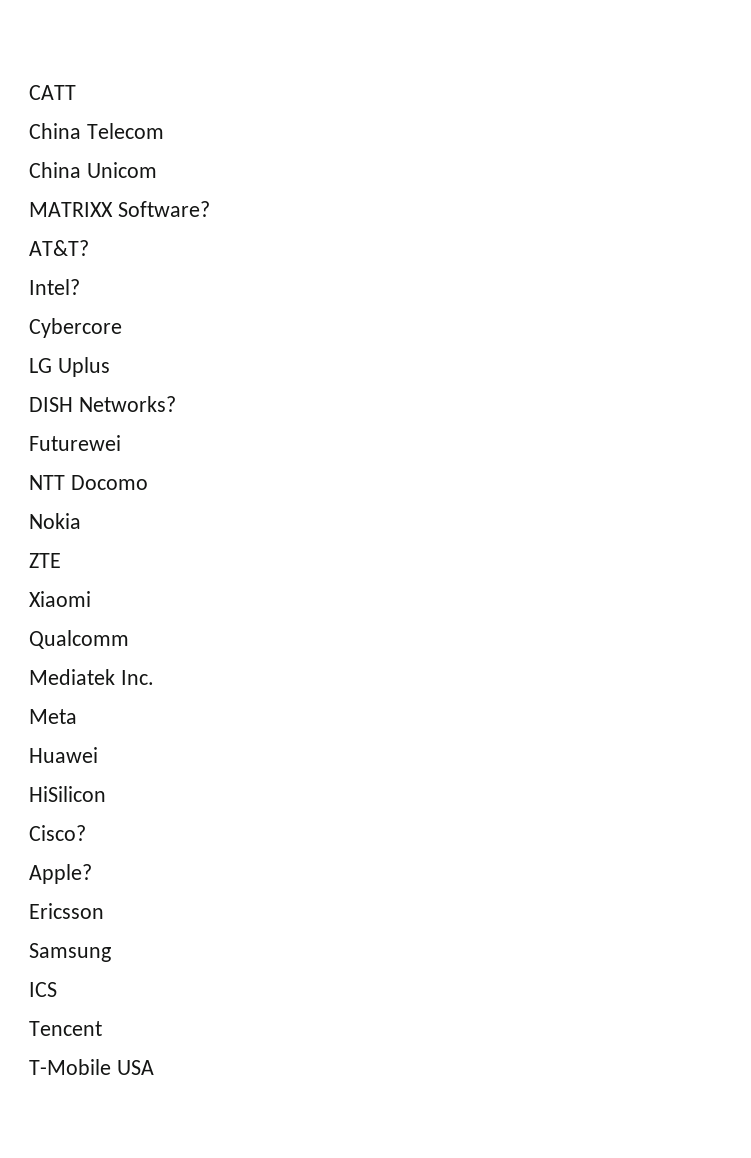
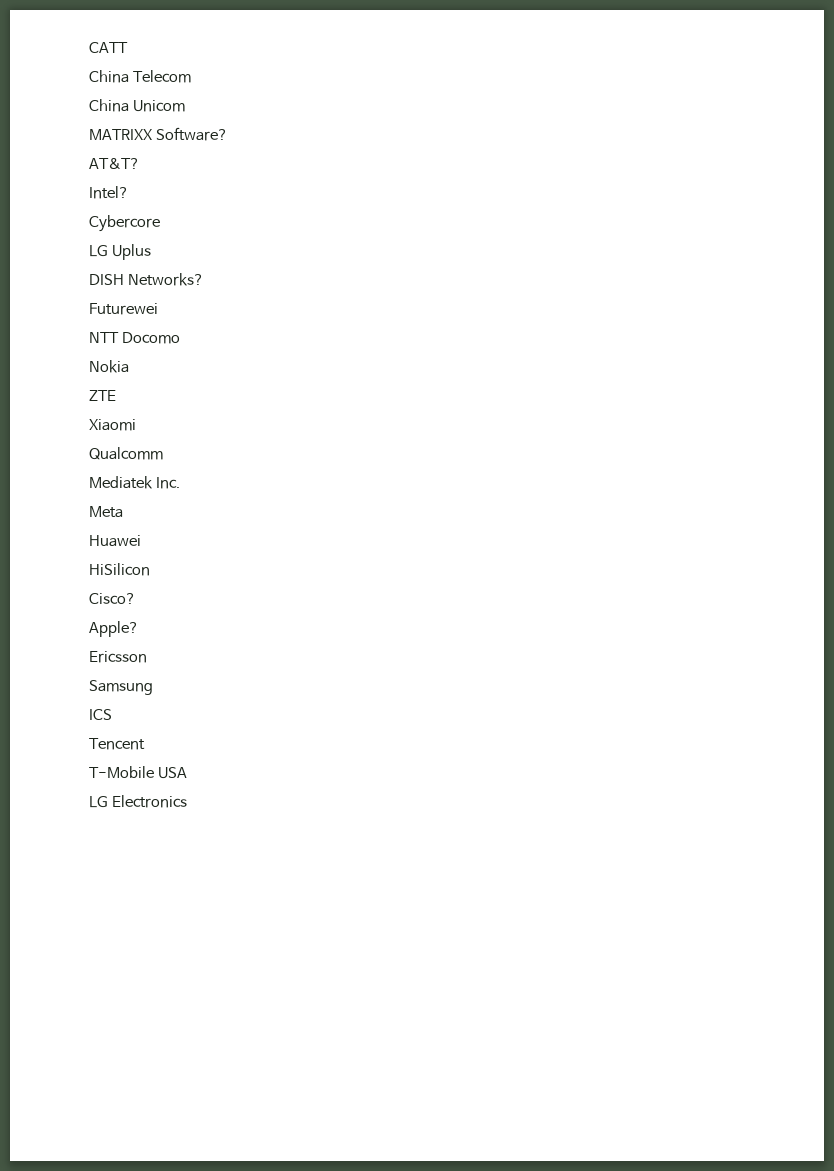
+ LG Electronics

